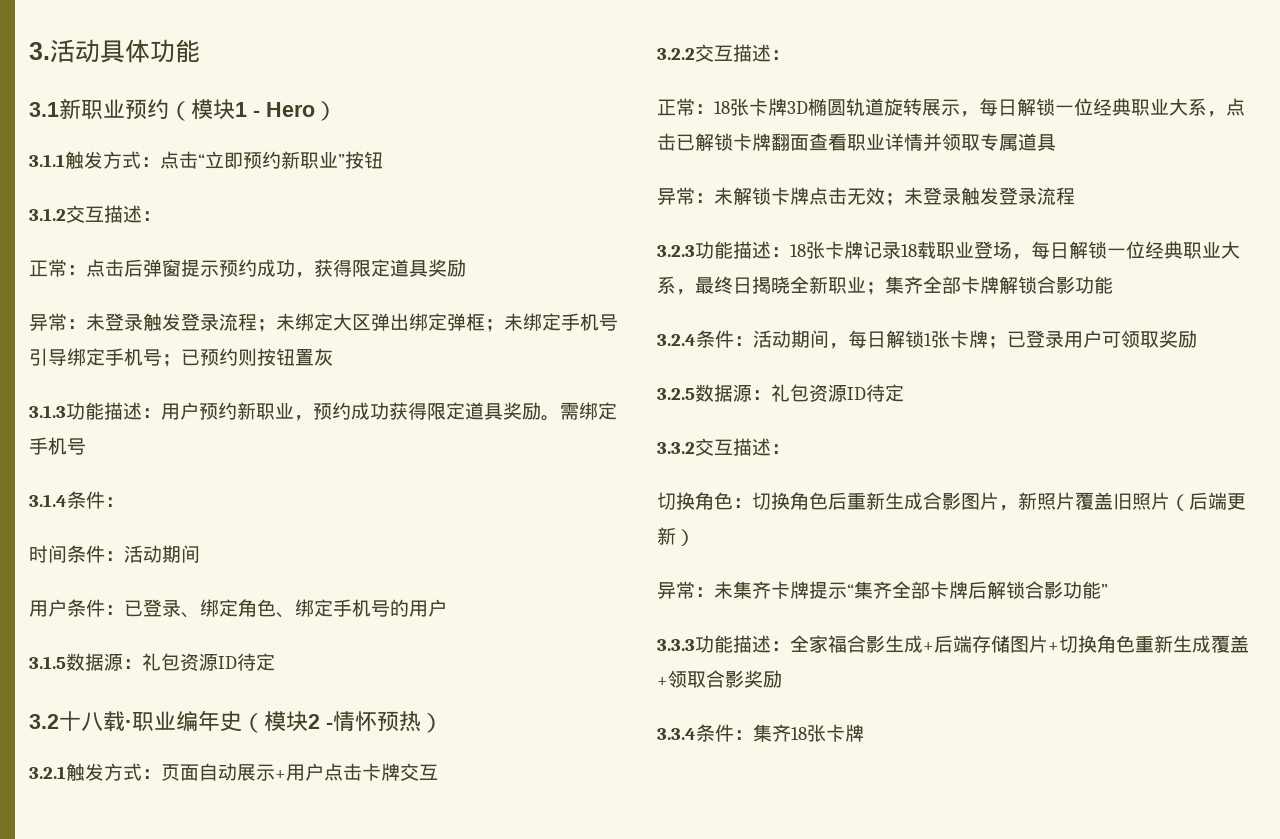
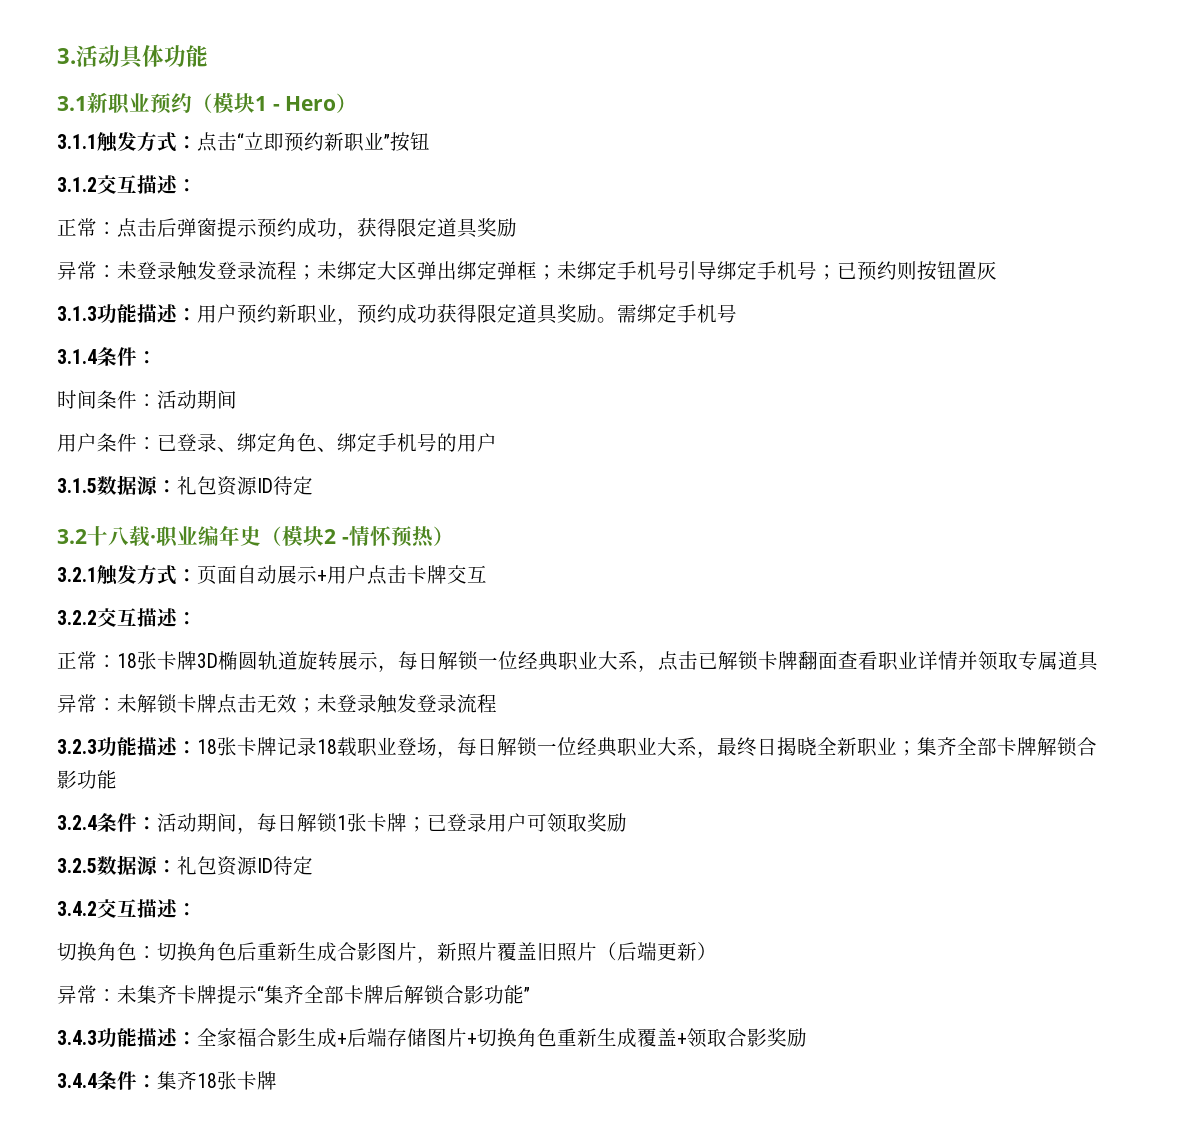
- 3.3.2交互描述：
+ 3.4.2交互描述：
- 3.3.3功能描述：全家福合影生成+后端存储图片+切换角色重新生成覆盖+领取合影奖励
+ 3.4.3功能描述：全家福合影生成+后端存储图片+切换角色重新生成覆盖+领取合影奖励
- 3.3.4条件：集齐18张卡牌
+ 3.4.4条件：集齐18张卡牌

